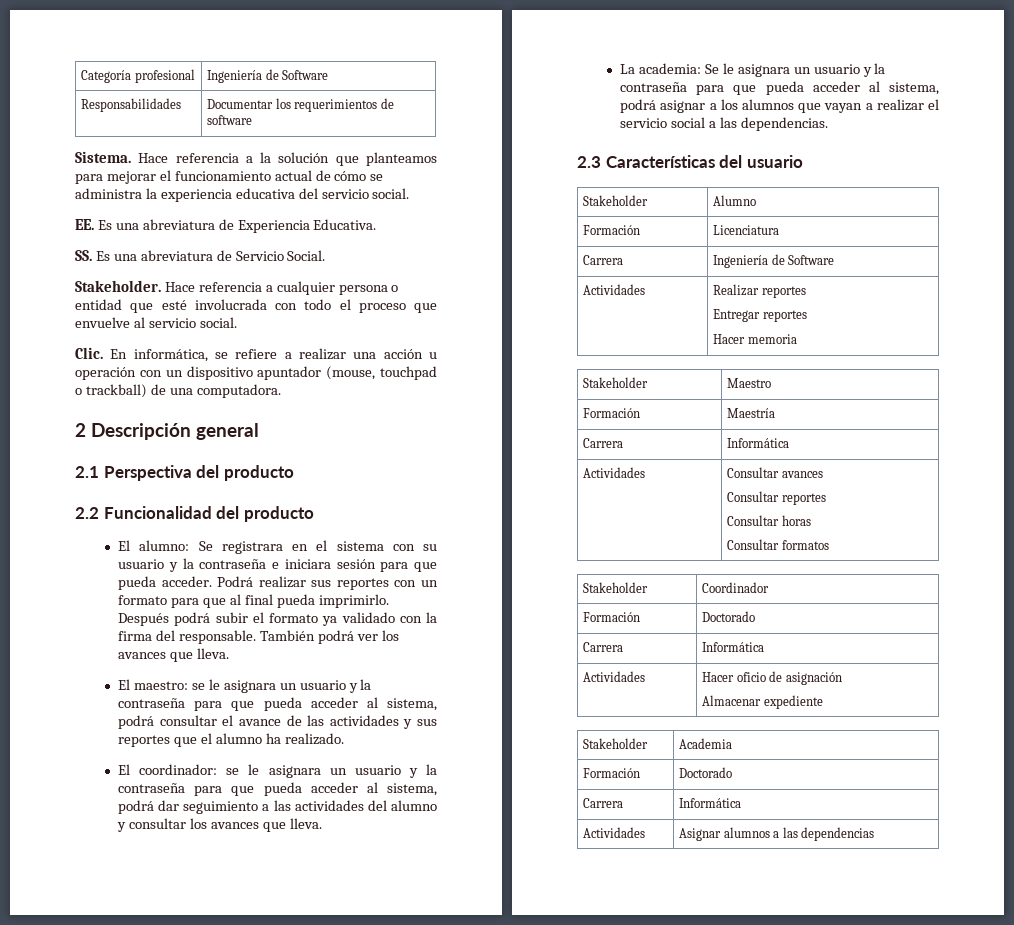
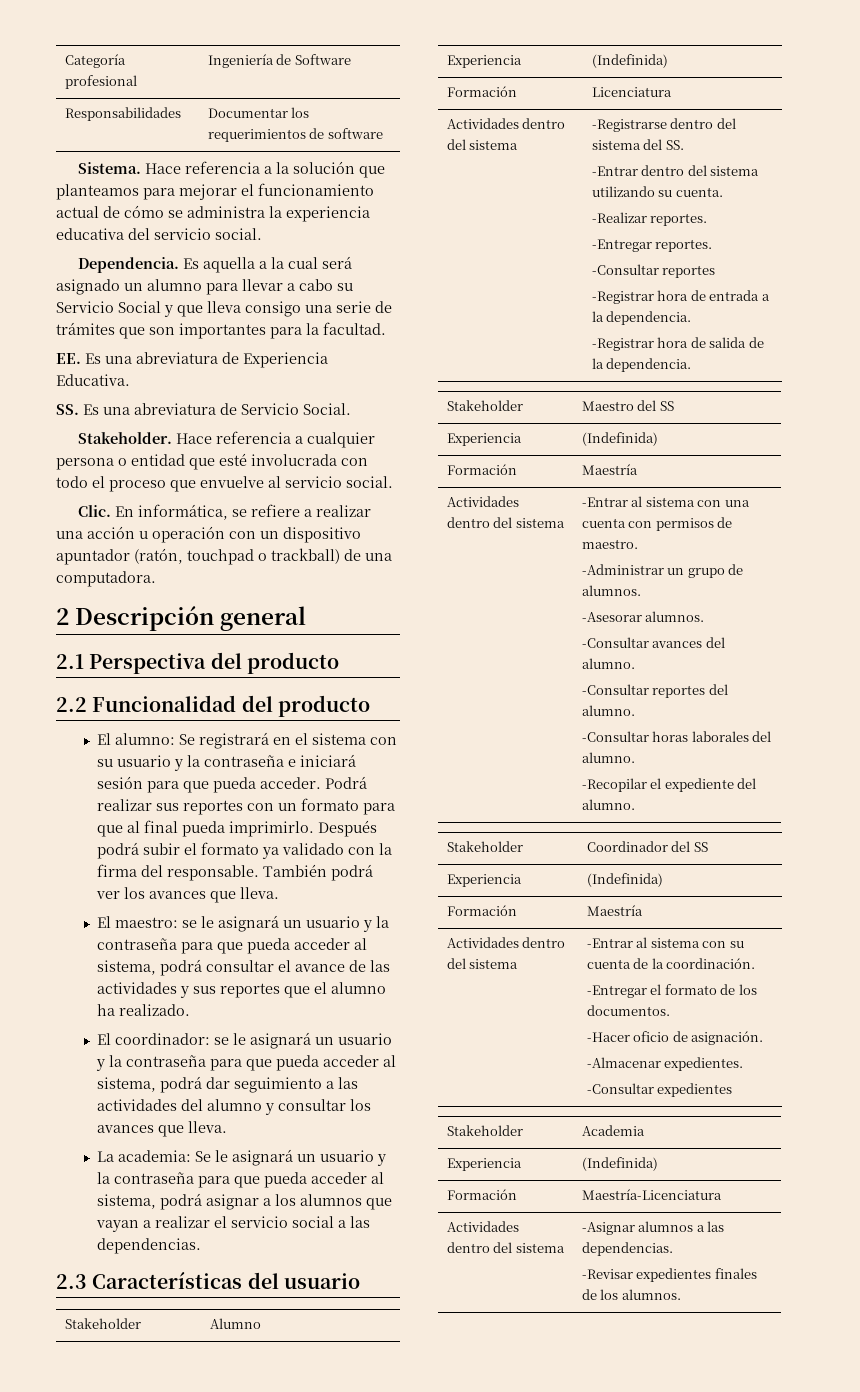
+ Dependencia. Es aquella a la cual será asignado un alumno para llevar a cabo su Servicio Social y que lleva consigo una serie de trámites que son importantes para la facultad.
- En informática, se refiere a realizar una acción u operación con un dispositivo apuntador (mouse, touchpad o trackball) de una computadora.
+ En informática, se refiere a realizar una acción u operación con un dispositivo apuntador (ratón, touchpad o trackball) de una computadora.
- El alumno: Se registrara en el sistema con su usuario y la contraseña e iniciara sesión para que pueda acceder.
+ El alumno: Se registrará en el sistema con su usuario y la contraseña e iniciará sesión para que pueda acceder.
- El maestro: se le asignara un usuario y la contraseña para que pueda acceder al sistema, podrá consultar el avance de las actividades y sus reportes que el alumno ha realizado.
+ El maestro: se le asignará un usuario y la contraseña para que pueda acceder al sistema, podrá consultar el avance de las actividades y sus reportes que el alumno ha realizado.
- El coordinador: se le asignara un usuario y la contraseña para que pueda acceder al sistema, podrá dar seguimiento a las actividades del alumno y consultar los avances que lleva.
+ El coordinador: se le asignará un usuario y la contraseña para que pueda acceder al sistema, podrá dar seguimiento a las actividades del alumno y consultar los avances que lleva.
- La academia: Se le asignara un usuario y la contraseña para que pueda acceder al sistema, podrá asignar a los alumnos que vayan a realizar el servicio social a las dependencias.
+ La academia: Se le asignará un usuario y la contraseña para que pueda acceder al sistema, podrá asignar a los alumnos que vayan a realizar el servicio social a las dependencias.
  Stakeholder | Alumno
+ Experiencia | (Indefinida)
- Carrera | Ingeniería de Software
- Actividades | Realizar reportes
- Entregar reportes
- Hacer memoria
- Stakeholder | Maestro
+ Actividades dentro del sistema | -Registrarse dentro del sistema del SS.
+ -Entrar dentro del sistema utilizando su cuenta.
+ -Realizar reportes.
+ -Entregar reportes.
+ -Consultar reportes
+ -Registrar hora de entrada a la dependencia.
+ -Registrar hora de salida de la dependencia.
+ Stakeholder | Maestro del SS
+ Experiencia | (Indefinida)
  Formación | Maestría
- Carrera | Informática
- Actividades | Consultar avances
- Consultar reportes
- Consultar horas
- Consultar formatos
- Stakeholder | Coordinador
- Formación | Doctorado
- Carrera | Informática
- Actividades | Hacer oficio de asignación
- Almacenar expediente
+ Actividades dentro del sistema | -Entrar al sistema con una cuenta con permisos de maestro.
+ -Administrar un grupo de alumnos.
+ -Asesorar alumnos.
+ -Consultar avances del alumno.
+ -Consultar reportes del alumno.
+ -Consultar horas laborales del alumno.
+ -Recopilar el expediente del alumno.
+ Stakeholder | Coordinador del SS
+ Experiencia | (Indefinida)
+ Formación | Maestría
+ Actividades dentro del sistema | -Entrar al sistema con su cuenta de la coordinación.
+ -Entregar el formato de los documentos.
+ -Hacer oficio de asignación.
+ -Almacenar expedientes.
+ -Consultar expedientes
  Stakeholder | Academia
- Formación | Doctorado
- Carrera | Informática
- Actividades | Asignar alumnos a las dependencias
+ Experiencia | (Indefinida)
+ Formación | Maestría-Licenciatura
+ Actividades dentro del sistema | -Asignar alumnos a las dependencias.
+ -Revisar expedientes finales de los alumnos.

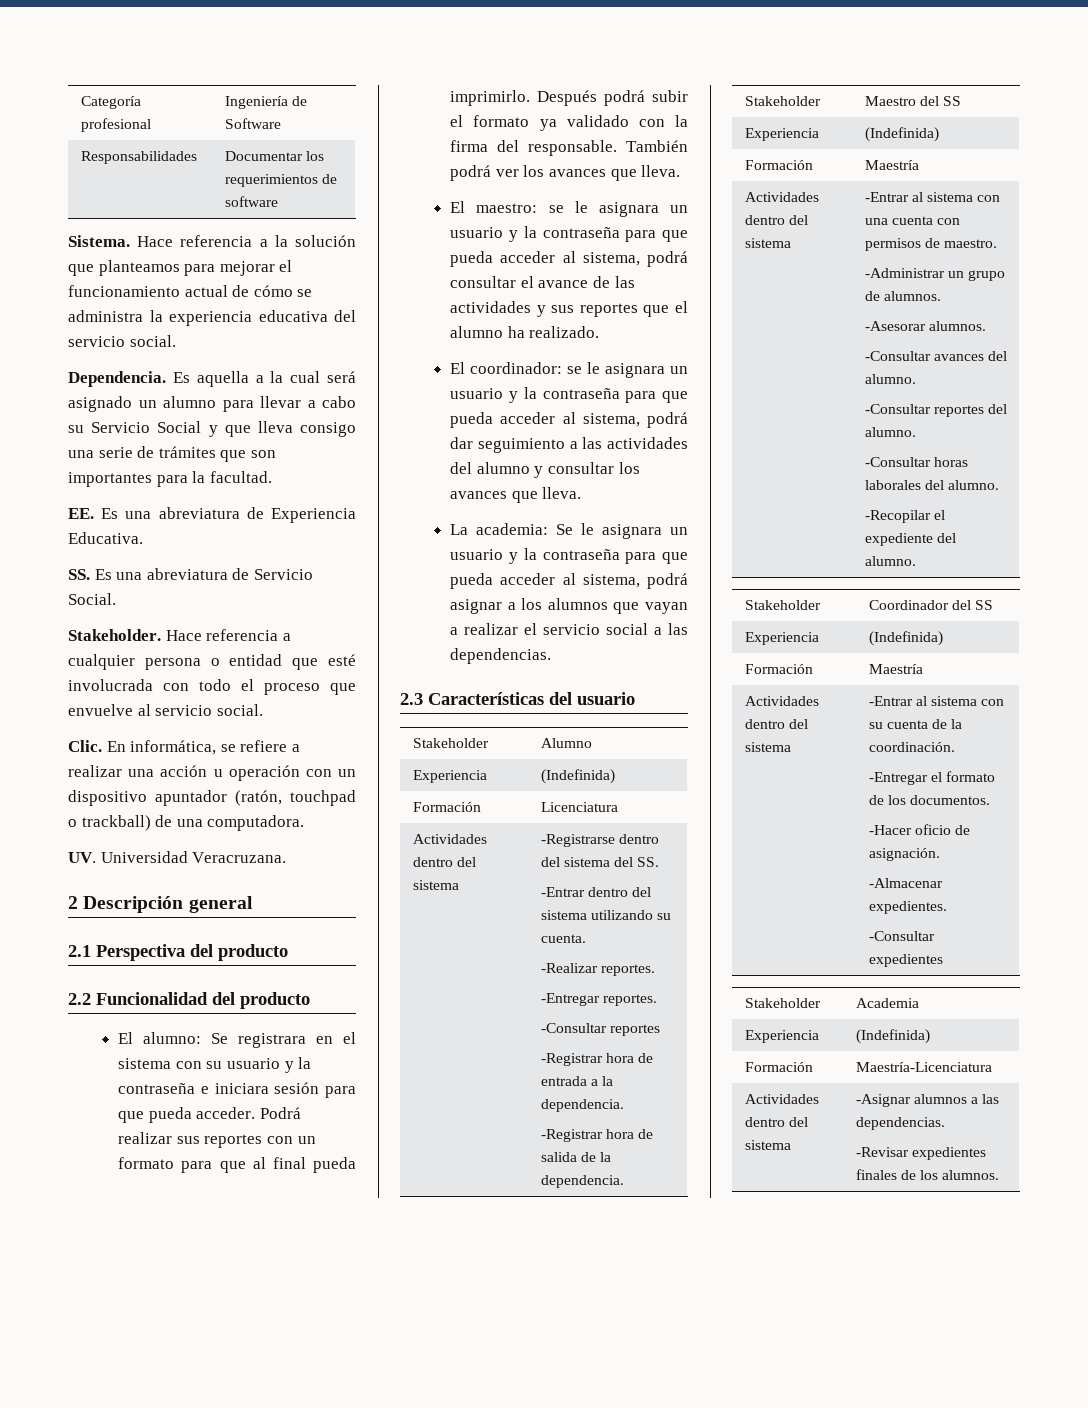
+ UV. Universidad Veracruzana.
- El alumno: Se registrará en el sistema con su usuario y la contraseña e iniciará sesión para que pueda acceder.
+ El alumno: Se registrara en el sistema con su usuario y la contraseña e iniciara sesión para que pueda acceder.
- El maestro: se le asignará un usuario y la contraseña para que pueda acceder al sistema, podrá consultar el avance de las actividades y sus reportes que el alumno ha realizado.
+ El maestro: se le asignara un usuario y la contraseña para que pueda acceder al sistema, podrá consultar el avance de las actividades y sus reportes que el alumno ha realizado.
- El coordinador: se le asignará un usuario y la contraseña para que pueda acceder al sistema, podrá dar seguimiento a las actividades del alumno y consultar los avances que lleva.
+ El coordinador: se le asignara un usuario y la contraseña para que pueda acceder al sistema, podrá dar seguimiento a las actividades del alumno y consultar los avances que lleva.
- La academia: Se le asignará un usuario y la contraseña para que pueda acceder al sistema, podrá asignar a los alumnos que vayan a realizar el servicio social a las dependencias.
+ La academia: Se le asignara un usuario y la contraseña para que pueda acceder al sistema, podrá asignar a los alumnos que vayan a realizar el servicio social a las dependencias.

